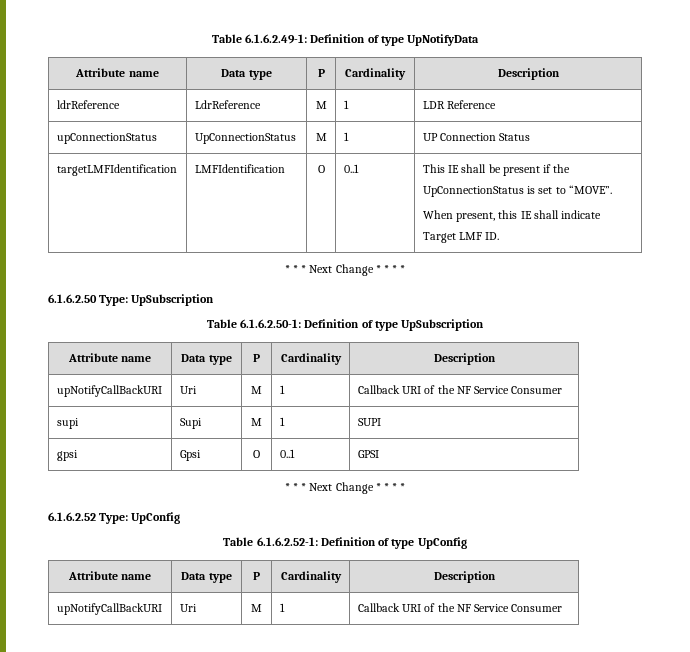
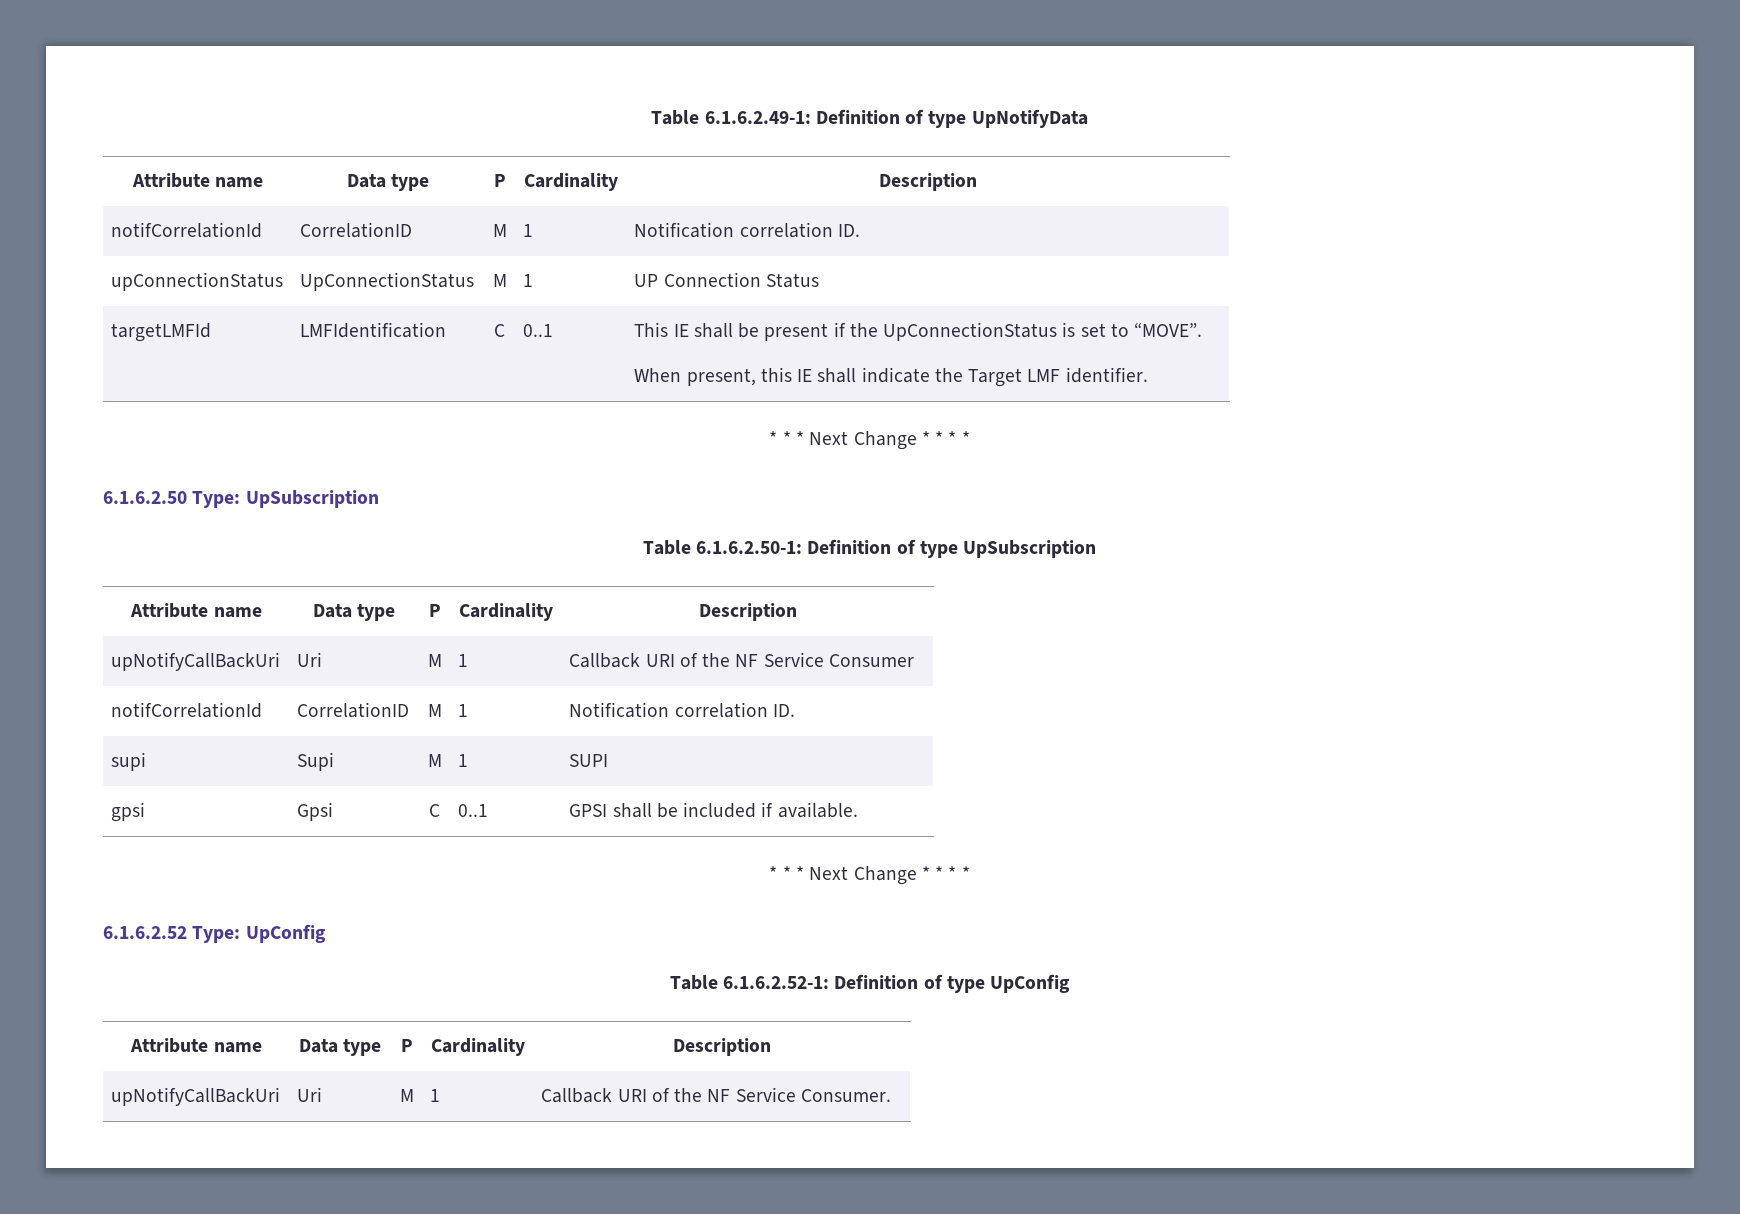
  Table 6.1.6.2.49-1: Definition of type UpNotifyData
  Attribute name | Data type | P | Cardinality | Description
- ldrReference | LdrReference | M | 1 | LDR Reference
+ notifCorrelationId | CorrelationID | M | 1 | Notification correlation ID.
- targetLMFIdentification | LMFIdentification | O | 0..1 | This IE shall be present if the UpConnectionStatus is set to “MOVE”.
- When present, this IE shall indicate Target LMF ID.
+ targetLMFId | LMFIdentification | C | 0..1 | This IE shall be present if the UpConnectionStatus is set to “MOVE”.
+ When present, this IE shall indicate the Target LMF identifier.
  Table 6.1.6.2.50-1: Definition of type UpSubscription
  Attribute name | Data type | P | Cardinality | Description
- upNotifyCallBackURI | Uri | M | 1 | Callback URI of the NF Service Consumer
+ upNotifyCallBackUri | Uri | M | 1 | Callback URI of the NF Service Consumer
+ notifCorrelationId | CorrelationID | M | 1 | Notification correlation ID.
- gpsi | Gpsi | O | 0..1 | GPSI
+ gpsi | Gpsi | C | 0..1 | GPSI shall be included if available.
  Table 6.1.6.2.52-1: Definition of type UpConfig
  Attribute name | Data type | P | Cardinality | Description
- upNotifyCallBackURI | Uri | M | 1 | Callback URI of the NF Service Consumer
+ upNotifyCallBackUri | Uri | M | 1 | Callback URI of the NF Service Consumer.

